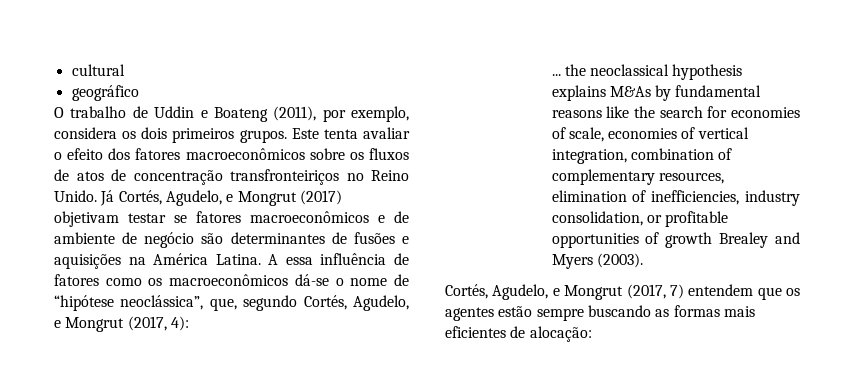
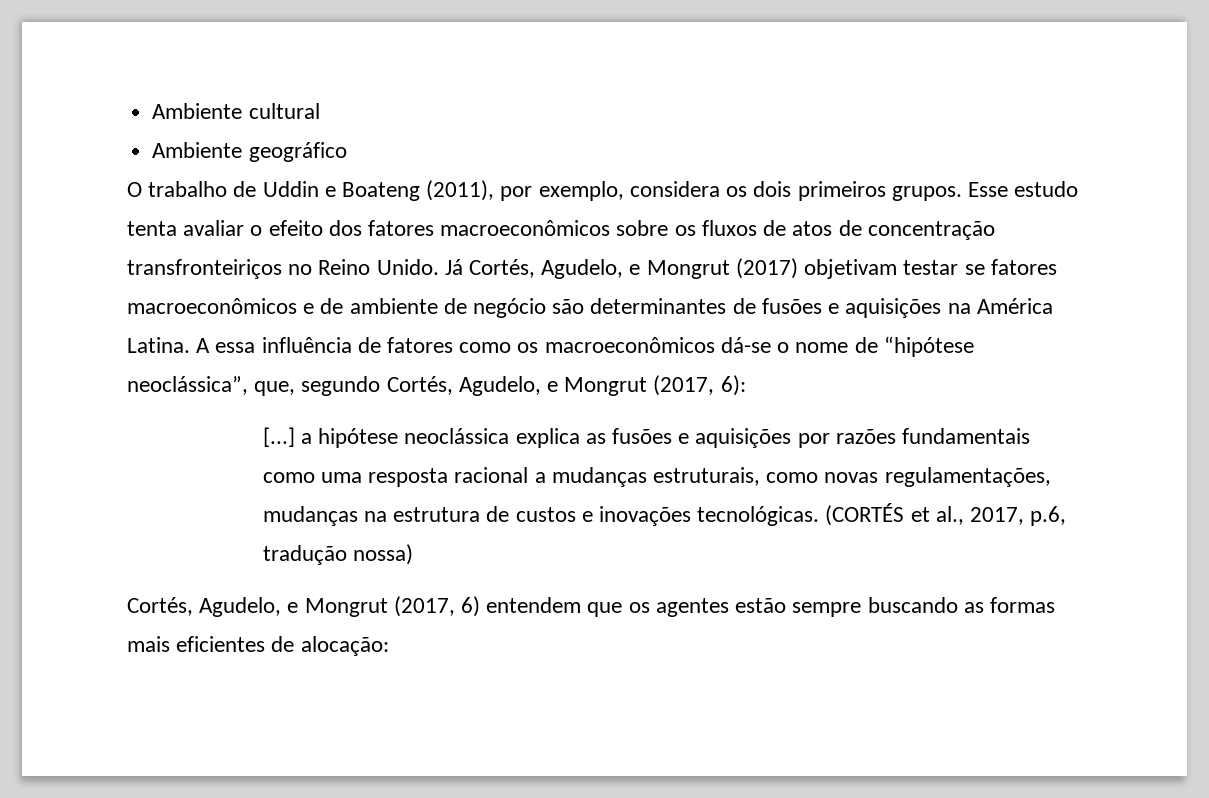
- cultural
+ Ambiente cultural
- geográfico
+ Ambiente geográfico
- Este tenta avaliar o efeito dos fatores macroeconômicos sobre os fluxos de atos de concentração transfronteiriços no Reino Unido.
+ Esse estudo tenta avaliar o efeito dos fatores macroeconômicos sobre os fluxos de atos de concentração transfronteiriços no Reino Unido.
- A essa influência de fatores como os macroeconômicos dá-se o nome de “hipótese neoclássica”, que, segundo Cortés, Agudelo, e Mongrut (2017, 4):
- ... the neoclassical hypothesis explains M&As by fundamental reasons like the search for economies of scale, economies of vertical integration, combination of complementary resources, elimination of inefficiencies, industry consolidation, or profitable opportunities of growth Brealey and Myers (2003).
- Cortés, Agudelo, e Mongrut (2017, 7) entendem que os agentes estão sempre buscando as formas mais eficientes de alocação:
+ A essa influência de fatores como os macroeconômicos dá-se o nome de “hipótese neoclássica”, que, segundo Cortés, Agudelo, e Mongrut (2017, 6):
+ [...] a hipótese neoclássica explica as fusões e aquisições por razões fundamentais como uma resposta racional a mudanças estruturais, como novas regulamentações, mudanças na estrutura de custos e inovações tecnológicas. (CORTÉS et al., 2017, p.6, tradução nossa)
+ Cortés, Agudelo, e Mongrut (2017, 6) entendem que os agentes estão sempre buscando as formas mais eficientes de alocação:

